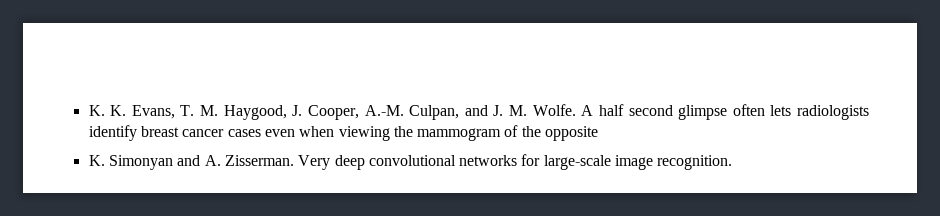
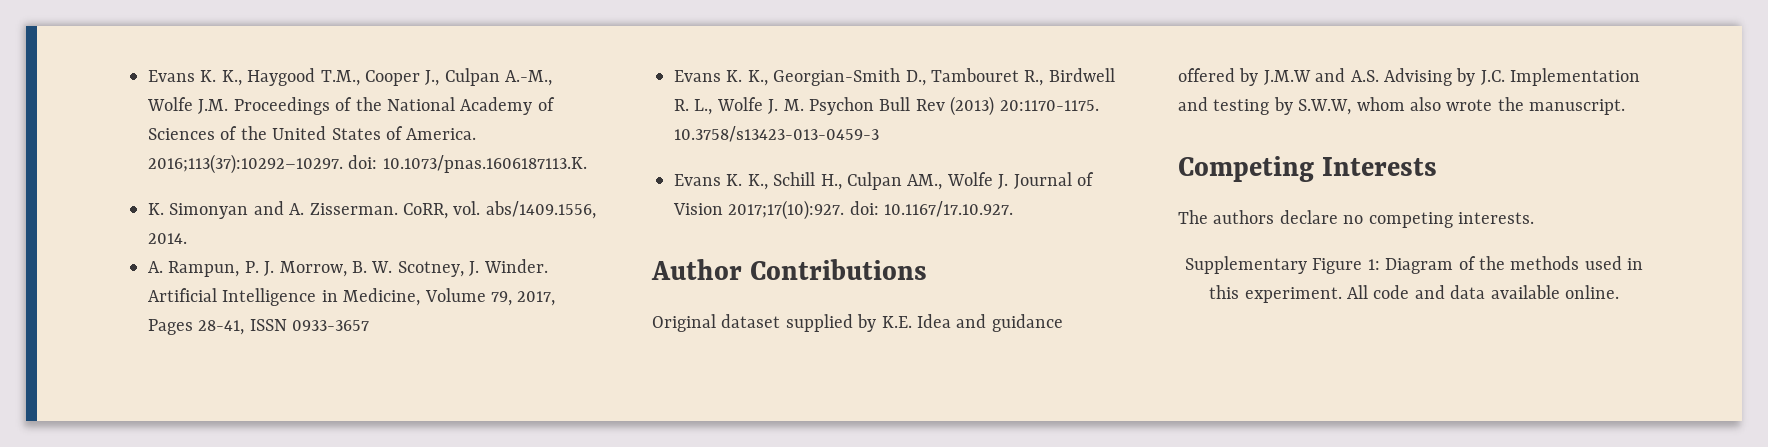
- K. K. Evans, T. M. Haygood, J. Cooper, A.-M. Culpan, and J. M. Wolfe. A half second glimpse often lets radiologists identify breast cancer cases even when viewing the mammogram of the opposite
+ Evans K. K., Haygood T.M., Cooper J., Culpan A.-M., Wolfe J.M. Proceedings of the National Academy of Sciences of the United States of America. 2016;113(37):10292–10297. doi: 10.1073/pnas.1606187113.K.
- Very deep convolutional networks for large-scale image recognition.
+ CoRR, vol. abs/1409.1556, 2014.
+ A. Rampun, P. J. Morrow, B. W. Scotney, J. Winder. Artificial Intelligence in Medicine, Volume 79, 2017, Pages 28-41, ISSN 0933-3657
+ Evans K. K., Georgian-Smith D., Tambouret R., Birdwell R. L., Wolfe J. M. Psychon Bull Rev (2013) 20:1170-1175. 10.3758/s13423-013-0459-3
+ Evans K. K., Schill H., Culpan AM., Wolfe J. Journal of Vision 2017;17(10):927. doi: 10.1167/17.10.927.
+ Author Contributions
+ Original dataset supplied by K.E. Idea and guidance offered by J.M.W and A.S. Advising by J.C. Implementation and testing by S.W.W, whom also wrote the manuscript.
+ Competing Interests
+ The authors declare no competing interests.
+ Supplementary Figure 1: Diagram of the methods used in this experiment. All code and data available online.

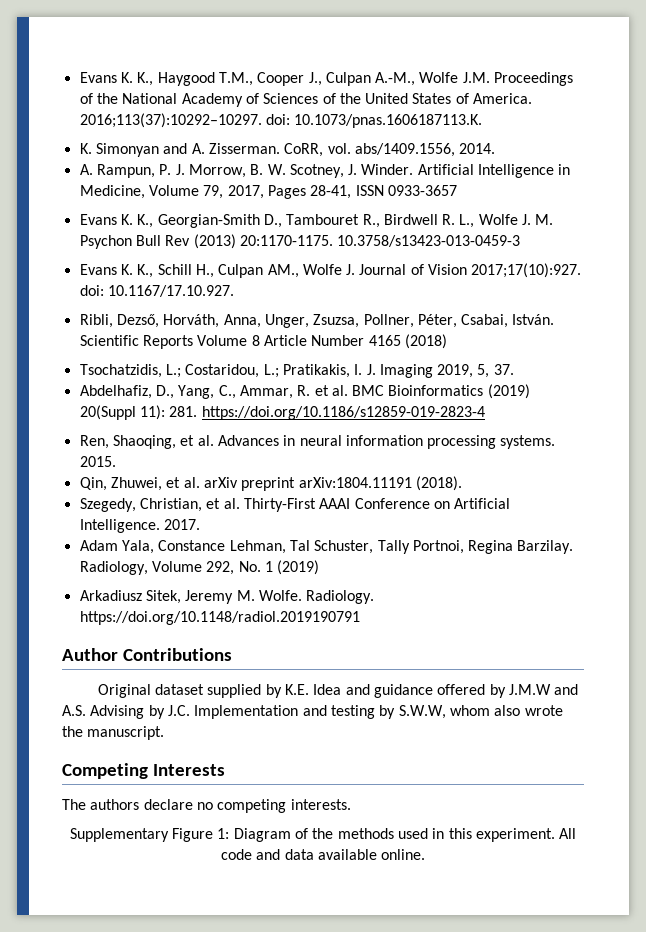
+ Ribli, Dezső, Horváth, Anna, Unger, Zsuzsa, Pollner, Péter, Csabai, István. Scientific Reports Volume 8 Article Number 4165 (2018)
+ Tsochatzidis, L.; Costaridou, L.; Pratikakis, I. J. Imaging 2019, 5, 37.
+ Abdelhafiz, D., Yang, C., Ammar, R. et al. BMC Bioinformatics (2019) 20(Suppl 11): 281. https://doi.org/10.1186/s12859-019-2823-4
+ Ren, Shaoqing, et al. Advances in neural information processing systems. 2015.
+ Qin, Zhuwei, et al. arXiv preprint arXiv:1804.11191 (2018).
+ Szegedy, Christian, et al. Thirty-First AAAI Conference on Artificial Intelligence. 2017.
+ Adam Yala, Constance Lehman, Tal Schuster, Tally Portnoi, Regina Barzilay. Radiology, Volume 292, No. 1 (2019)
+ Arkadiusz Sitek, Jeremy M. Wolfe. Radiology. https://doi.org/10.1148/radiol.2019190791

